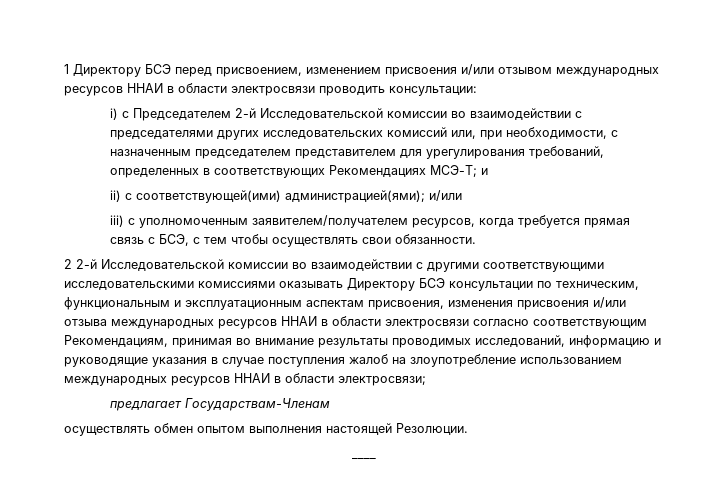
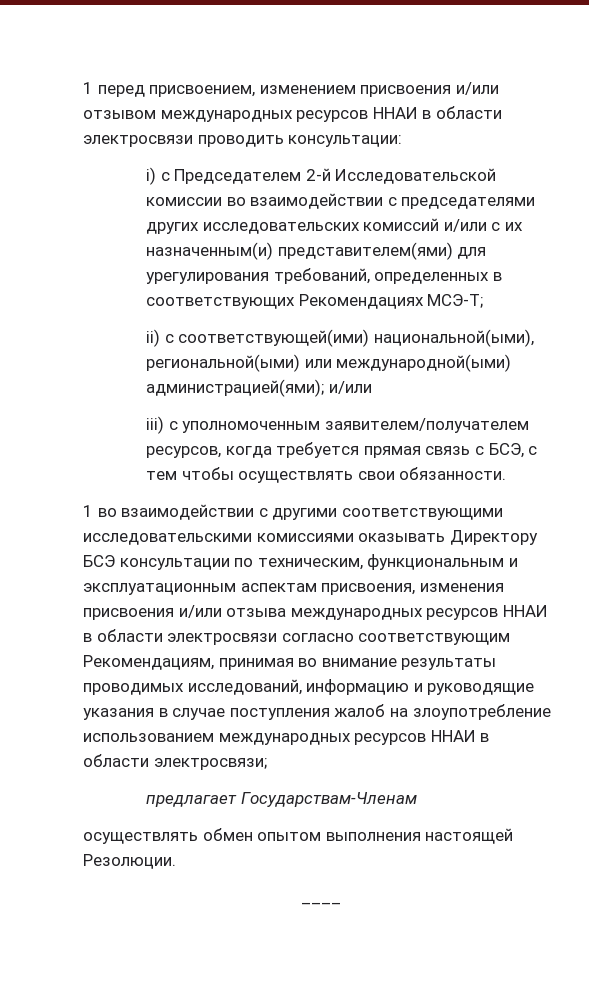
- 1 Директору БСЭ перед присвоением, изменением присвоения и/или отзывом международных ресурсов ННАИ в области электросвязи проводить консультации:
+ 1 перед присвоением, изменением присвоения и/или отзывом международных ресурсов ННАИ в области электросвязи проводить консультации:
- i) с Председателем 2-й Исследовательской комиссии во взаимодействии с председателями других исследовательских комиссий или, при необходимости, с назначенным председателем представителем для урегулирования требований, определенных в соответствующих Рекомендациях МСЭ-Т; и
+ i) с Председателем 2-й Исследовательской комиссии во взаимодействии с председателями других исследовательских комиссий и/или с их назначенным(и) представителем(ями) для урегулирования требований, определенных в соответствующих Рекомендациях МСЭ-Т;
- ii) с соответствующей(ими) администрацией(ями); и/или
+ ii) с соответствующей(ими) национальной(ыми), региональной(ыми) или международной(ыми) администрацией(ями); и/или
- 2 2-й Исследовательской комиссии во взаимодействии с другими соответствующими исследовательскими комиссиями оказывать Директору БСЭ консультации по техническим, функциональным и эксплуатационным аспектам присвоения, изменения присвоения и/или отзыва международных ресурсов ННАИ в области электросвязи согласно соответствующим Рекомендациям, принимая во внимание результаты проводимых исследований, информацию и руководящие указания в случае поступления жалоб на злоупотребление использованием международных ресурсов ННАИ в области электросвязи;
+ 1 во взаимодействии с другими соответствующими исследовательскими комиссиями оказывать Директору БСЭ консультации по техническим, функциональным и эксплуатационным аспектам присвоения, изменения присвоения и/или отзыва международных ресурсов ННАИ в области электросвязи согласно соответствующим Рекомендациям, принимая во внимание результаты проводимых исследований, информацию и руководящие указания в случае поступления жалоб на злоупотребление использованием международных ресурсов ННАИ в области электросвязи;

